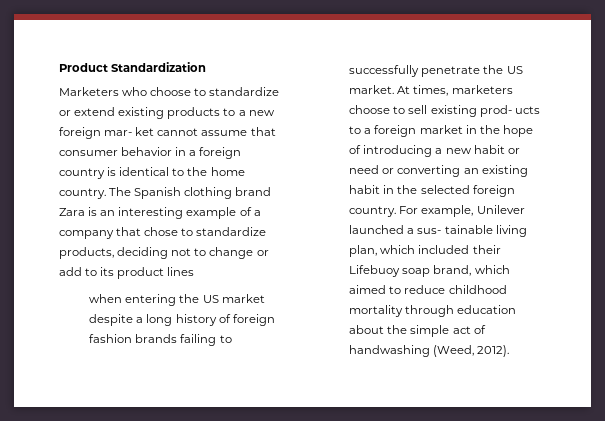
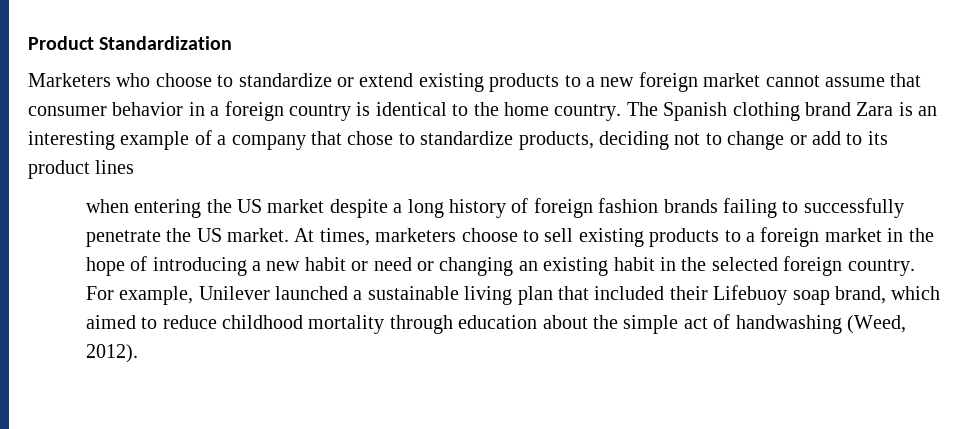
- Marketers who choose to standardize or extend existing products to a new foreign mar- ket cannot assume that consumer behavior in a foreign country is identical to the home country.
+ Marketers who choose to standardize or extend existing products to a new foreign market cannot assume that consumer behavior in a foreign country is identical to the home country.
- At times, marketers choose to sell existing prod- ucts to a foreign market in the hope of introducing a new habit or need or converting an existing habit in the selected foreign country.
+ At times, marketers choose to sell existing products to a foreign market in the hope of introducing a new habit or need or changing an existing habit in the selected foreign country.
- For example, Unilever launched a sus- tainable living plan, which included their Lifebuoy soap brand, which aimed to reduce childhood mortality through education about the simple act of handwashing (Weed, 2012).
+ For example, Unilever launched a sustainable living plan that included their Lifebuoy soap brand, which aimed to reduce childhood mortality through education about the simple act of handwashing (Weed, 2012).

